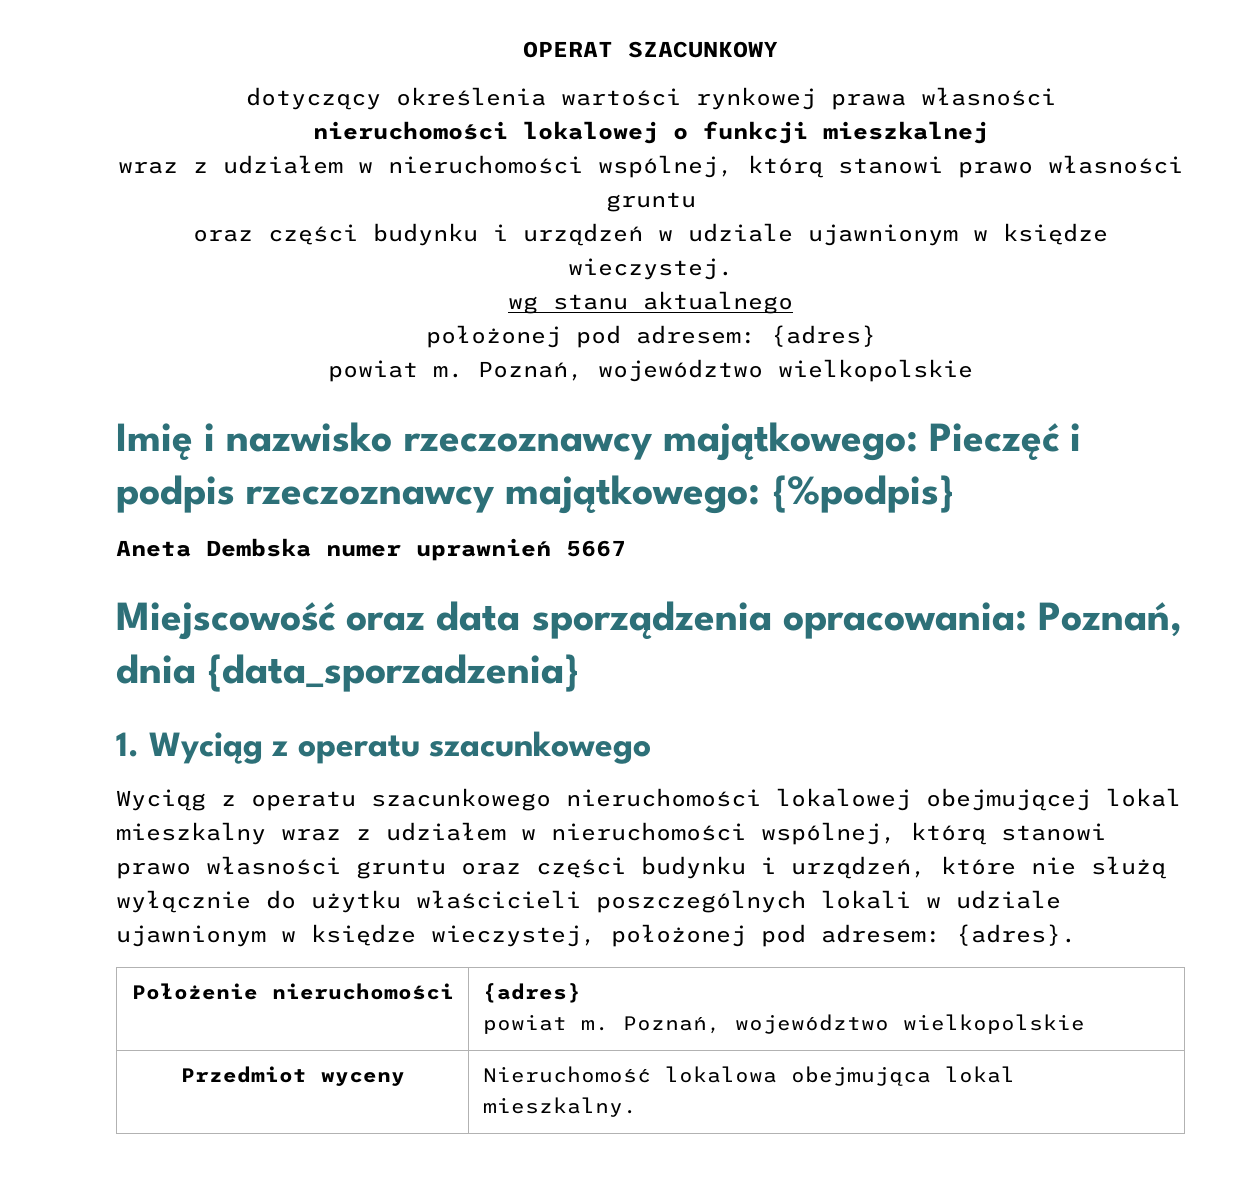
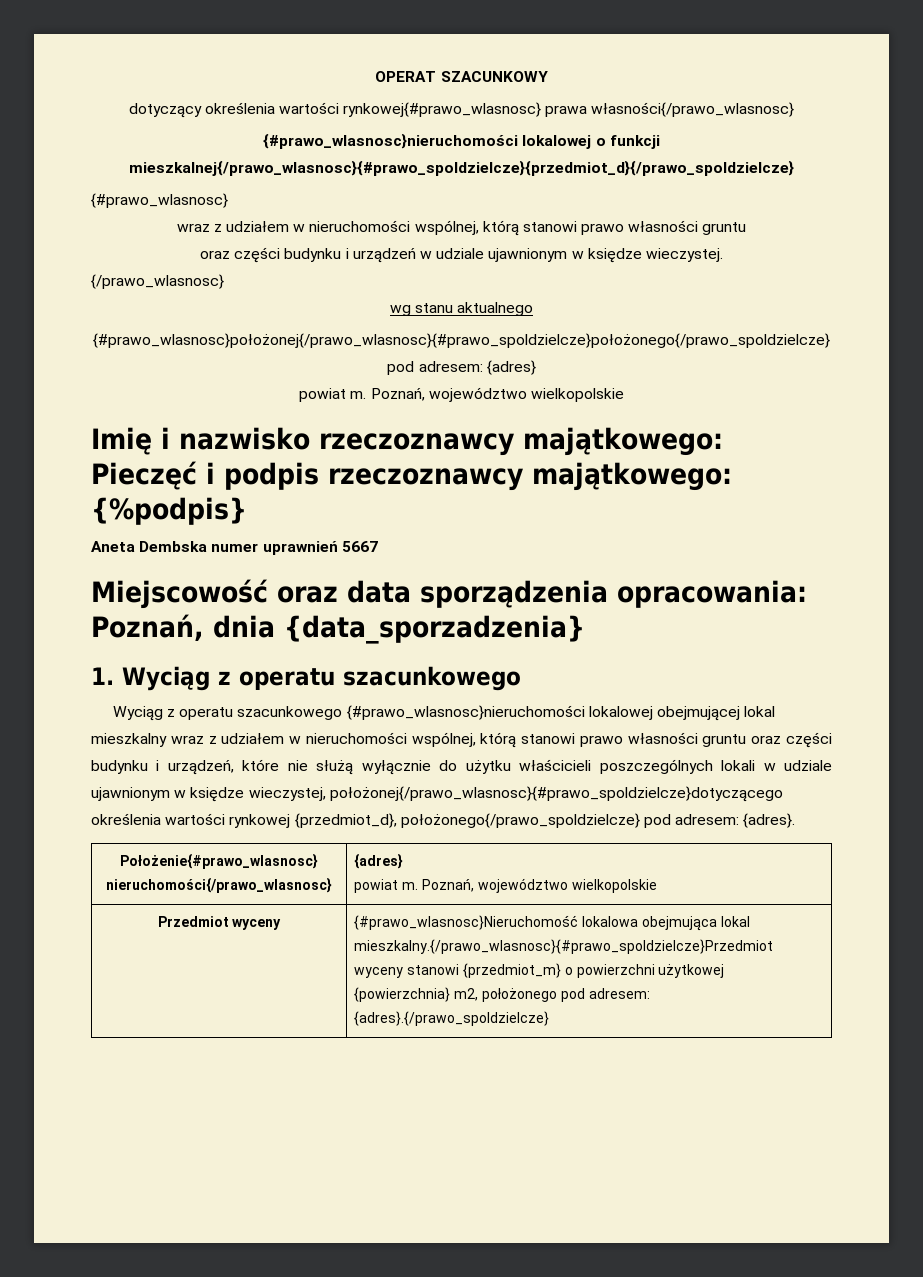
- dotyczący określenia wartości rynkowej prawa własności
- nieruchomości lokalowej o funkcji mieszkalnej
+ dotyczący określenia wartości rynkowej{#prawo_wlasnosc} prawa własności{/prawo_wlasnosc}
+ {#prawo_wlasnosc}nieruchomości lokalowej o funkcji mieszkalnej{/prawo_wlasnosc}{#prawo_spoldzielcze}{przedmiot_d}{/prawo_spoldzielcze}
+ {#prawo_wlasnosc}
+ {/prawo_wlasnosc}
- położonej pod adresem: {adres}
+ {#prawo_wlasnosc}położonej{/prawo_wlasnosc}{#prawo_spoldzielcze}położonego{/prawo_spoldzielcze} pod adresem: {adres}
- Wyciąg z operatu szacunkowego nieruchomości lokalowej obejmującej lokal mieszkalny wraz z udziałem w nieruchomości wspólnej, którą stanowi prawo własności gruntu oraz części budynku i urządzeń, które nie służą wyłącznie do użytku właścicieli poszczególnych lokali w udziale ujawnionym w księdze wieczystej, położonej pod adresem: {adres}.
+ Wyciąg z operatu szacunkowego {#prawo_wlasnosc}nieruchomości lokalowej obejmującej lokal mieszkalny wraz z udziałem w nieruchomości wspólnej, którą stanowi prawo własności gruntu oraz części budynku i urządzeń, które nie służą wyłącznie do użytku właścicieli poszczególnych lokali w udziale ujawnionym w księdze wieczystej, położonej{/prawo_wlasnosc}{#prawo_spoldzielcze}dotyczącego określenia wartości rynkowej {przedmiot_d}, położonego{/prawo_spoldzielcze} pod adresem: {adres}.
- Położenie nieruchomości | {adres}
+ Położenie{#prawo_wlasnosc} nieruchomości{/prawo_wlasnosc} | {adres}
- Przedmiot wyceny | Nieruchomość lokalowa obejmująca lokal mieszkalny.
+ Przedmiot wyceny | {#prawo_wlasnosc}Nieruchomość lokalowa obejmująca lokal mieszkalny.{/prawo_wlasnosc}{#prawo_spoldzielcze}Przedmiot wyceny stanowi {przedmiot_m} o powierzchni użytkowej {powierzchnia} m2, położonego pod adresem: {adres}.{/prawo_spoldzielcze}

